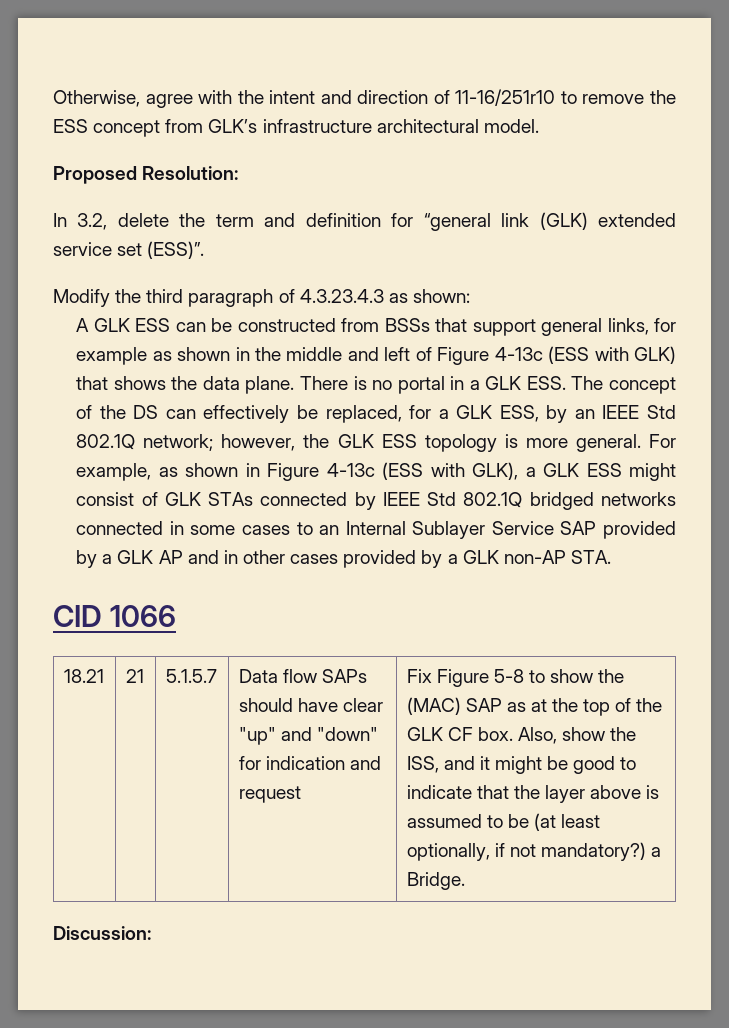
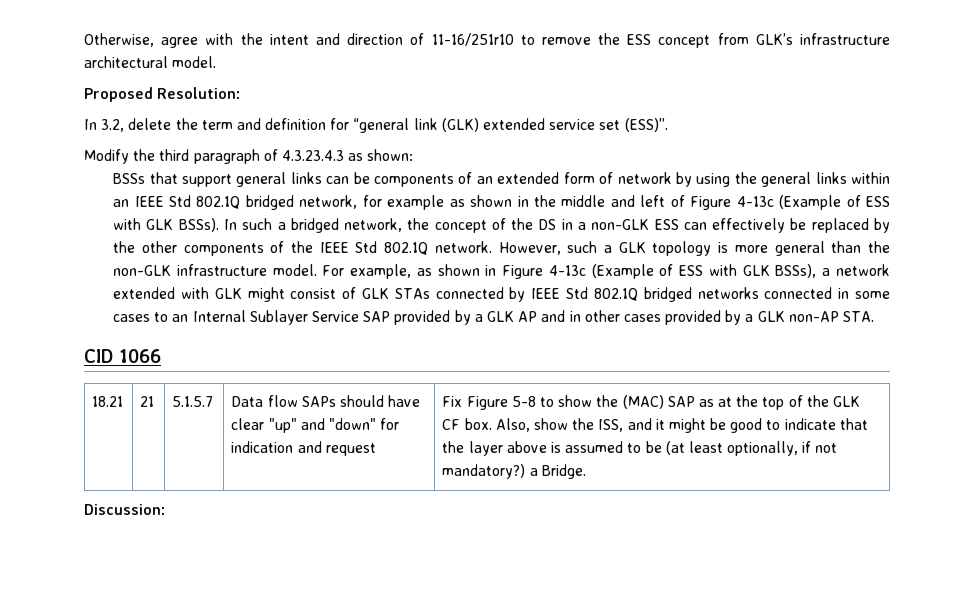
- A GLK ESS can be constructed from BSSs that support general links, for example as shown in the middle and left of Figure 4-13c (ESS with GLK) that shows the data plane. There is no portal in a GLK ESS. The concept of the DS can effectively be replaced, for a GLK ESS, by an IEEE Std 802.1Q network; however, the GLK ESS topology is more general.
+ BSSs that support general links can be components of an extended form of network by using the general links within an IEEE Std 802.1Q bridged network, for example as shown in the middle and left of Figure 4-13c (Example of ESS with GLK BSSs). In such a bridged network, the concept of the DS in a non-GLK ESS can effectively be replaced by the other components of the IEEE Std 802.1Q network. However, such a GLK topology is more general than the non-GLK infrastructure model.
- For example, as shown in Figure 4-13c (ESS with GLK), a GLK ESS might consist of GLK STAs connected by IEEE Std 802.1Q bridged networks connected in some cases to an Internal Sublayer Service SAP provided by a GLK AP and in other cases provided by a GLK non-AP STA.
+ For example, as shown in Figure 4-13c (Example of ESS with GLK BSSs), a network extended with GLK might consist of GLK STAs connected by IEEE Std 802.1Q bridged networks connected in some cases to an Internal Sublayer Service SAP provided by a GLK AP and in other cases provided by a GLK non-AP STA.

